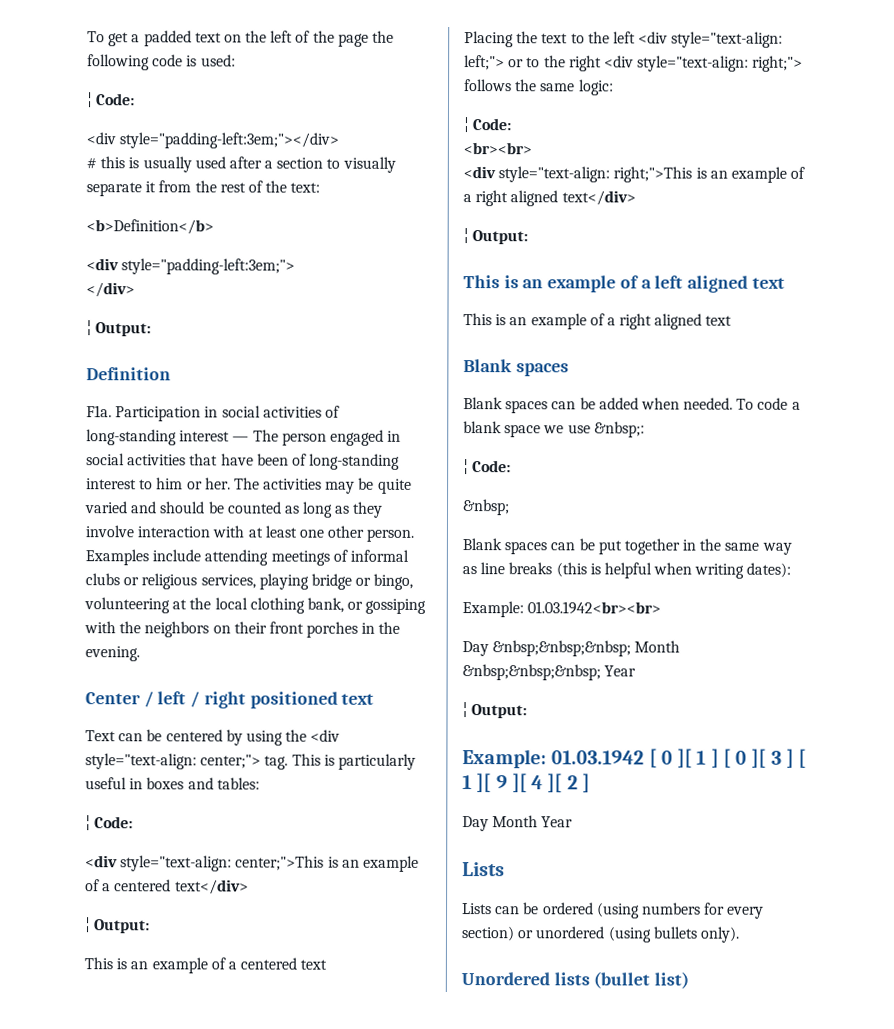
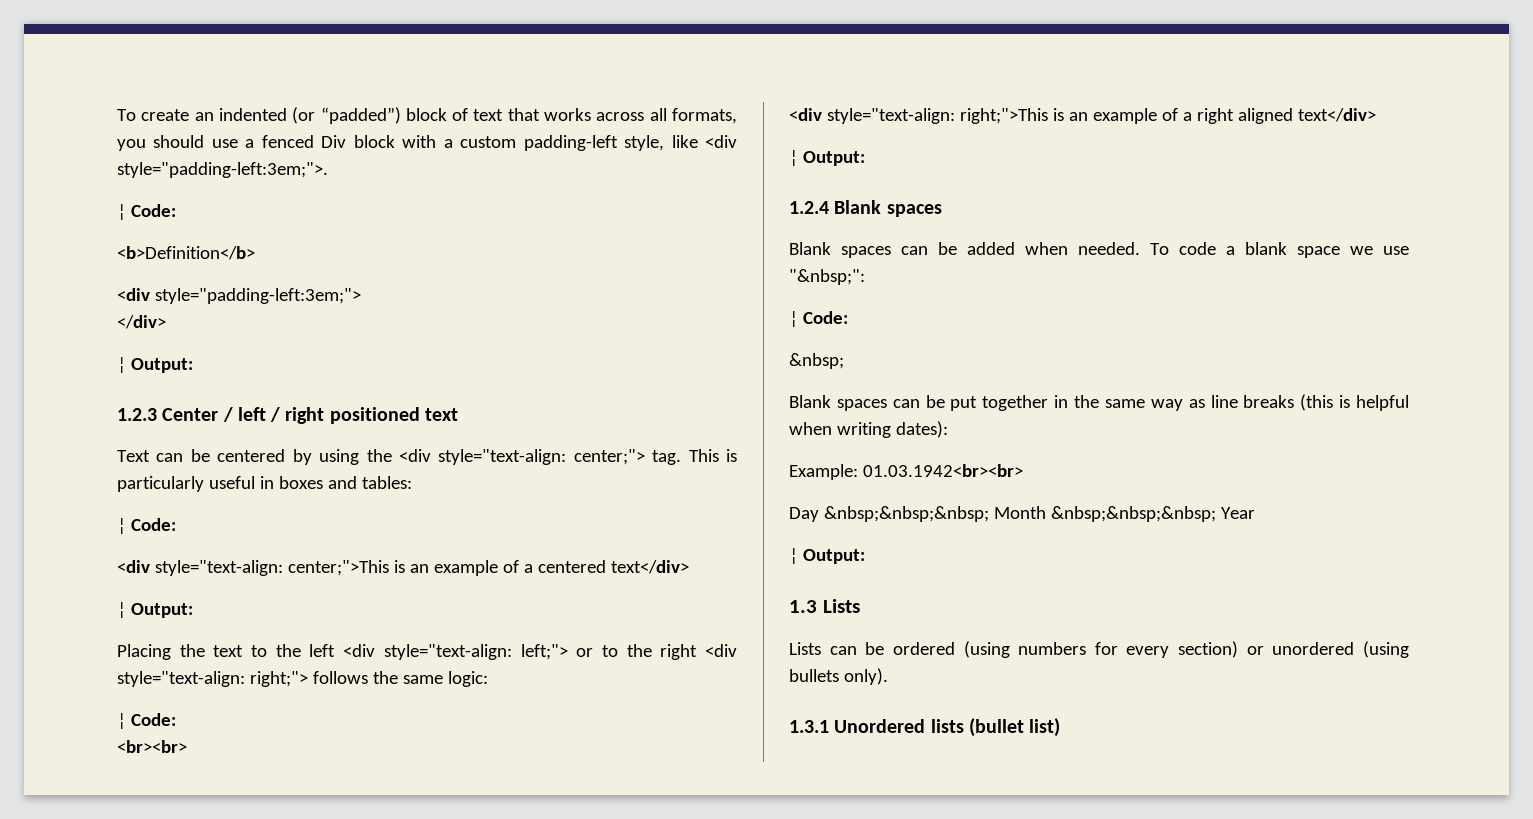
- To get a padded text on the left of the page the following code is used:
+ To create an indented (or “padded”) block of text that works across all formats, you should use a fenced Div block with a custom padding-left style, like <div style="padding-left:3em;">.
  ¦ Code:
- <div style="padding-left:3em;"></div>
- # this is usually used after a section to visually separate it from the rest of the text:
- Definition
- F1a. Participation in social activities of long-standing interest — The person engaged in social activities that have been of long-standing interest to him or her. The activities may be quite varied and should be counted as long as they involve interaction with at least one other person. Examples include attending meetings of informal clubs or religious services, playing bridge or bingo, volunteering at the local clothing bank, or gossiping with the neighbors on their front porches in the evening.
- Center / left / right positioned text
+ 1.2.3 Center / left / right positioned text
- This is an example of a centered text
- This is an example of a left aligned text
- This is an example of a right aligned text
- Blank spaces
+ 1.2.4 Blank spaces
- To code a blank space we use &nbsp;:
+ To code a blank space we use "&nbsp;":
- Example: 01.03.1942 [ 0 ][ 1 ] [ 0 ][ 3 ] [ 1 ][ 9 ][ 4 ][ 2 ]
- Day Month Year
- Lists
+ 1.3 Lists
- Unordered lists (bullet list)
+ 1.3.1 Unordered lists (bullet list)

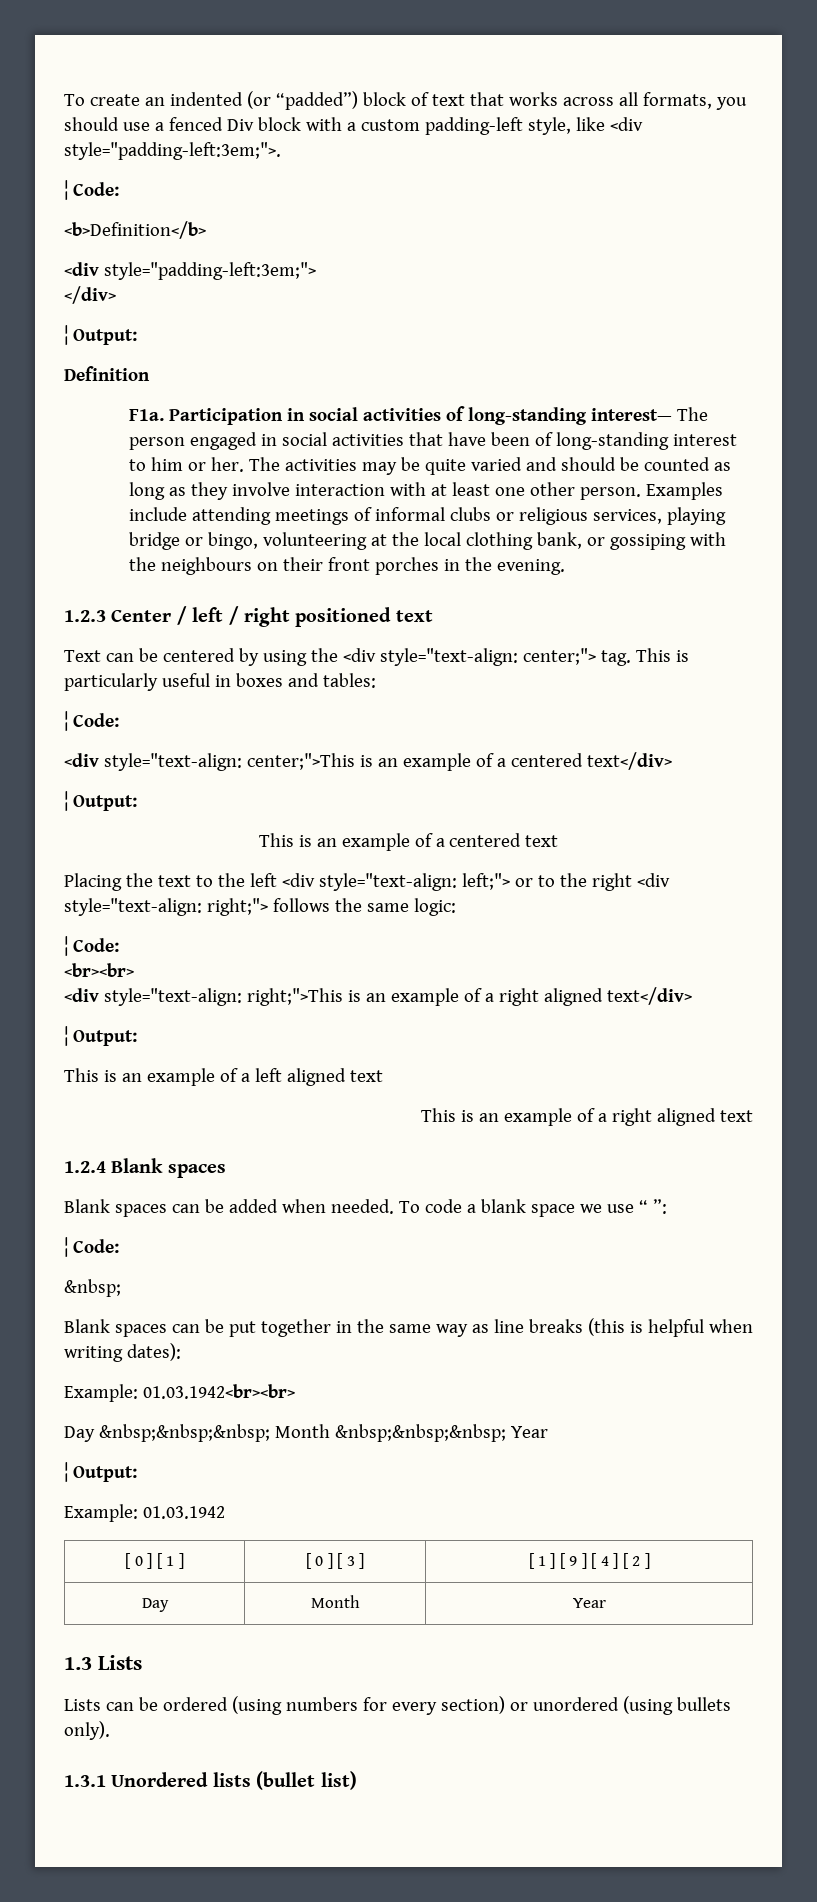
+ Definition
+ F1a. Participation in social activities of long-standing interest— The person engaged in social activities that have been of long-standing interest to him or her. The activities may be quite varied and should be counted as long as they involve interaction with at least one other person. Examples include attending meetings of informal clubs or religious services, playing bridge or bingo, volunteering at the local clothing bank, or gossiping with the neighbours on their front porches in the evening.
+ This is an example of a centered text
+ This is an example of a left aligned text
+ This is an example of a right aligned text
- To code a blank space we use "&nbsp;":
+ To code a blank space we use “ ”:
+ Example: 01.03.1942
+ [ 0 ] [ 1 ] | [ 0 ] [ 3 ] | [ 1 ] [ 9 ] [ 4 ] [ 2 ]
+ Day | Month | Year

